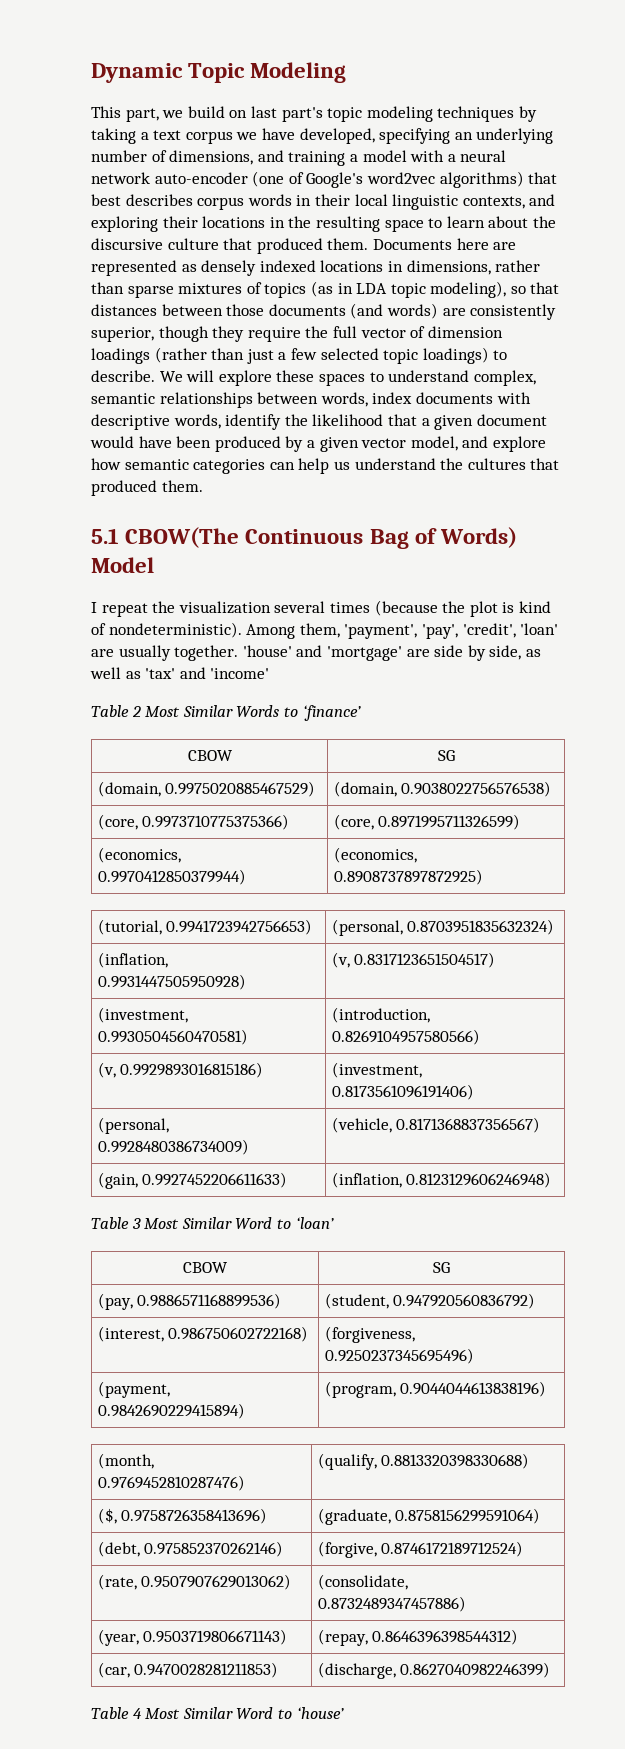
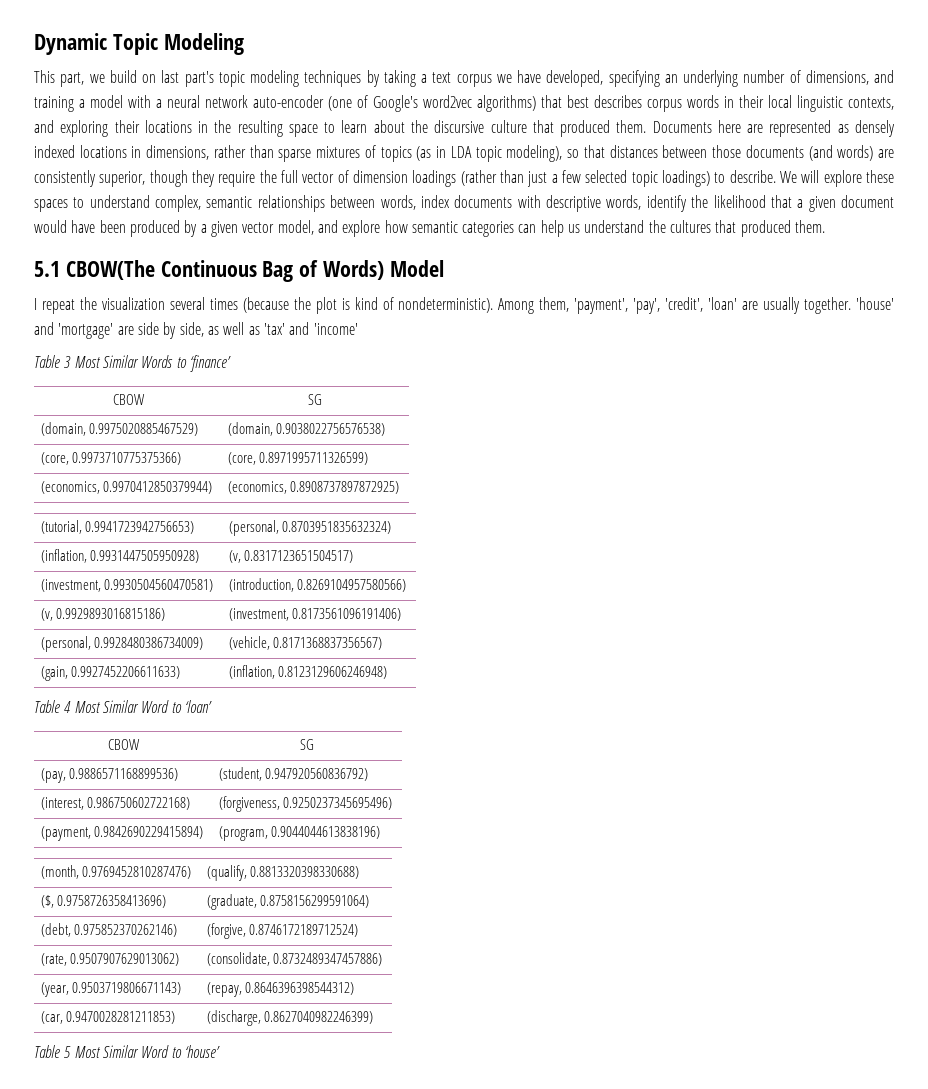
- Table 2 Most Similar Words to ‘finance’
+ Table 3 Most Similar Words to ‘finance’
- Table 3 Most Similar Word to ‘loan’
+ Table 4 Most Similar Word to ‘loan’
- Table 4 Most Similar Word to ‘house’
+ Table 5 Most Similar Word to ‘house’

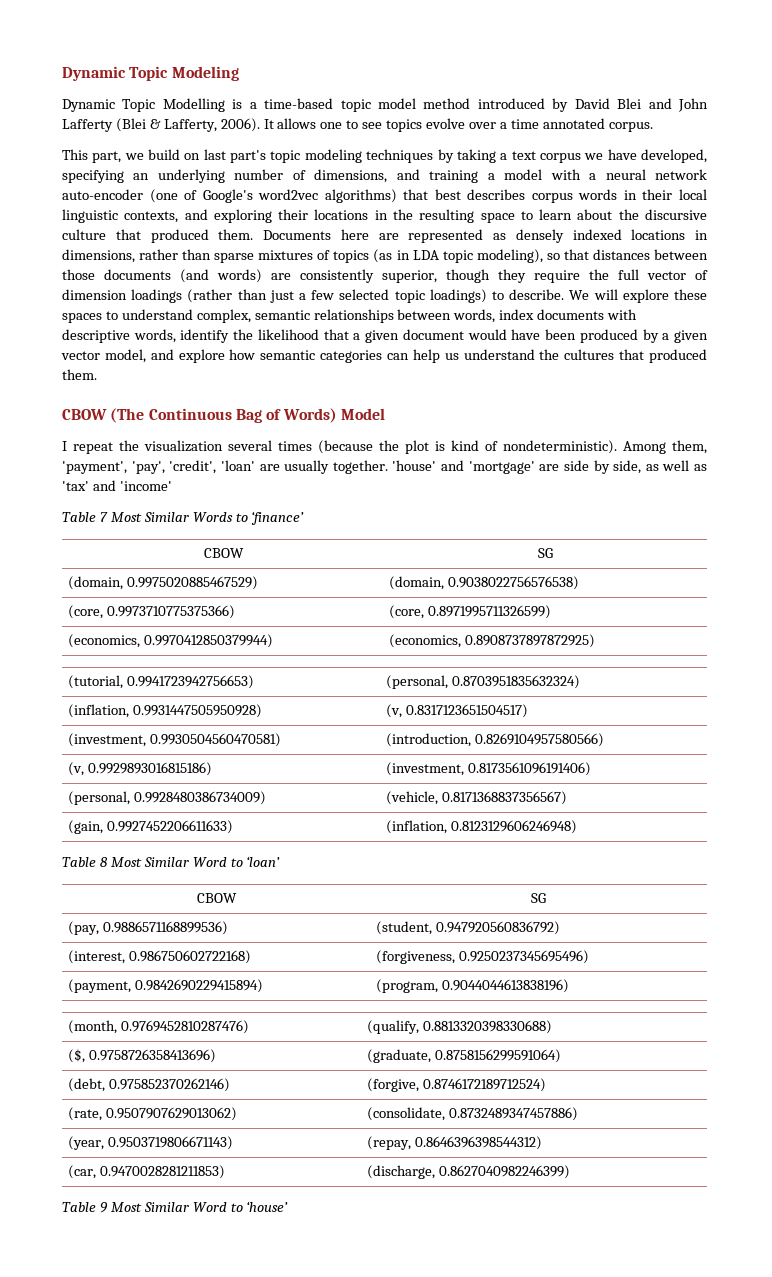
+ Dynamic Topic Modelling is a time-based topic model method introduced by David Blei and John Lafferty (Blei & Lafferty, 2006). It allows one to see topics evolve over a time annotated corpus.
- 5.1 CBOW(The Continuous Bag of Words) Model
+ CBOW (The Continuous Bag of Words) Model
- Table 3 Most Similar Words to ‘finance’
+ Table 7 Most Similar Words to ‘finance’
- Table 4 Most Similar Word to ‘loan’
+ Table 8 Most Similar Word to ‘loan’
- Table 5 Most Similar Word to ‘house’
+ Table 9 Most Similar Word to ‘house’

